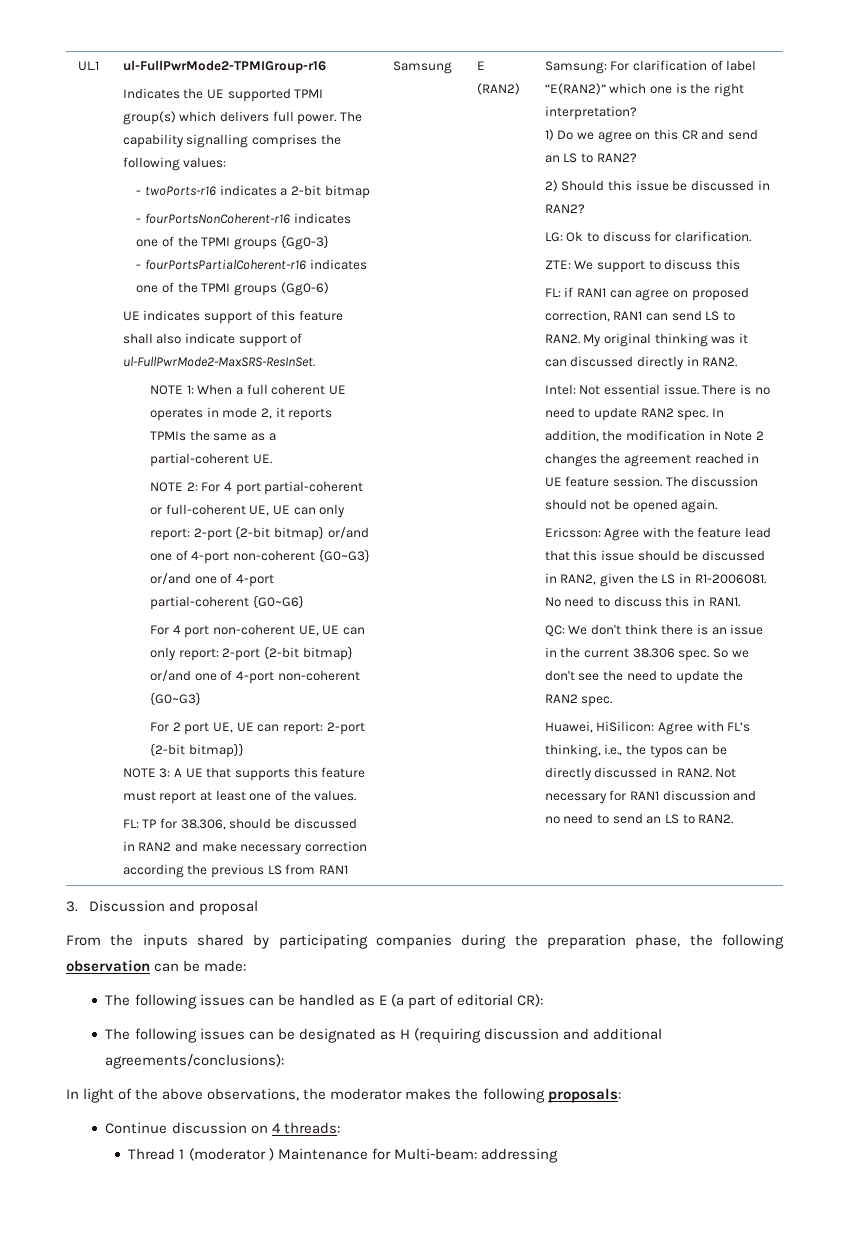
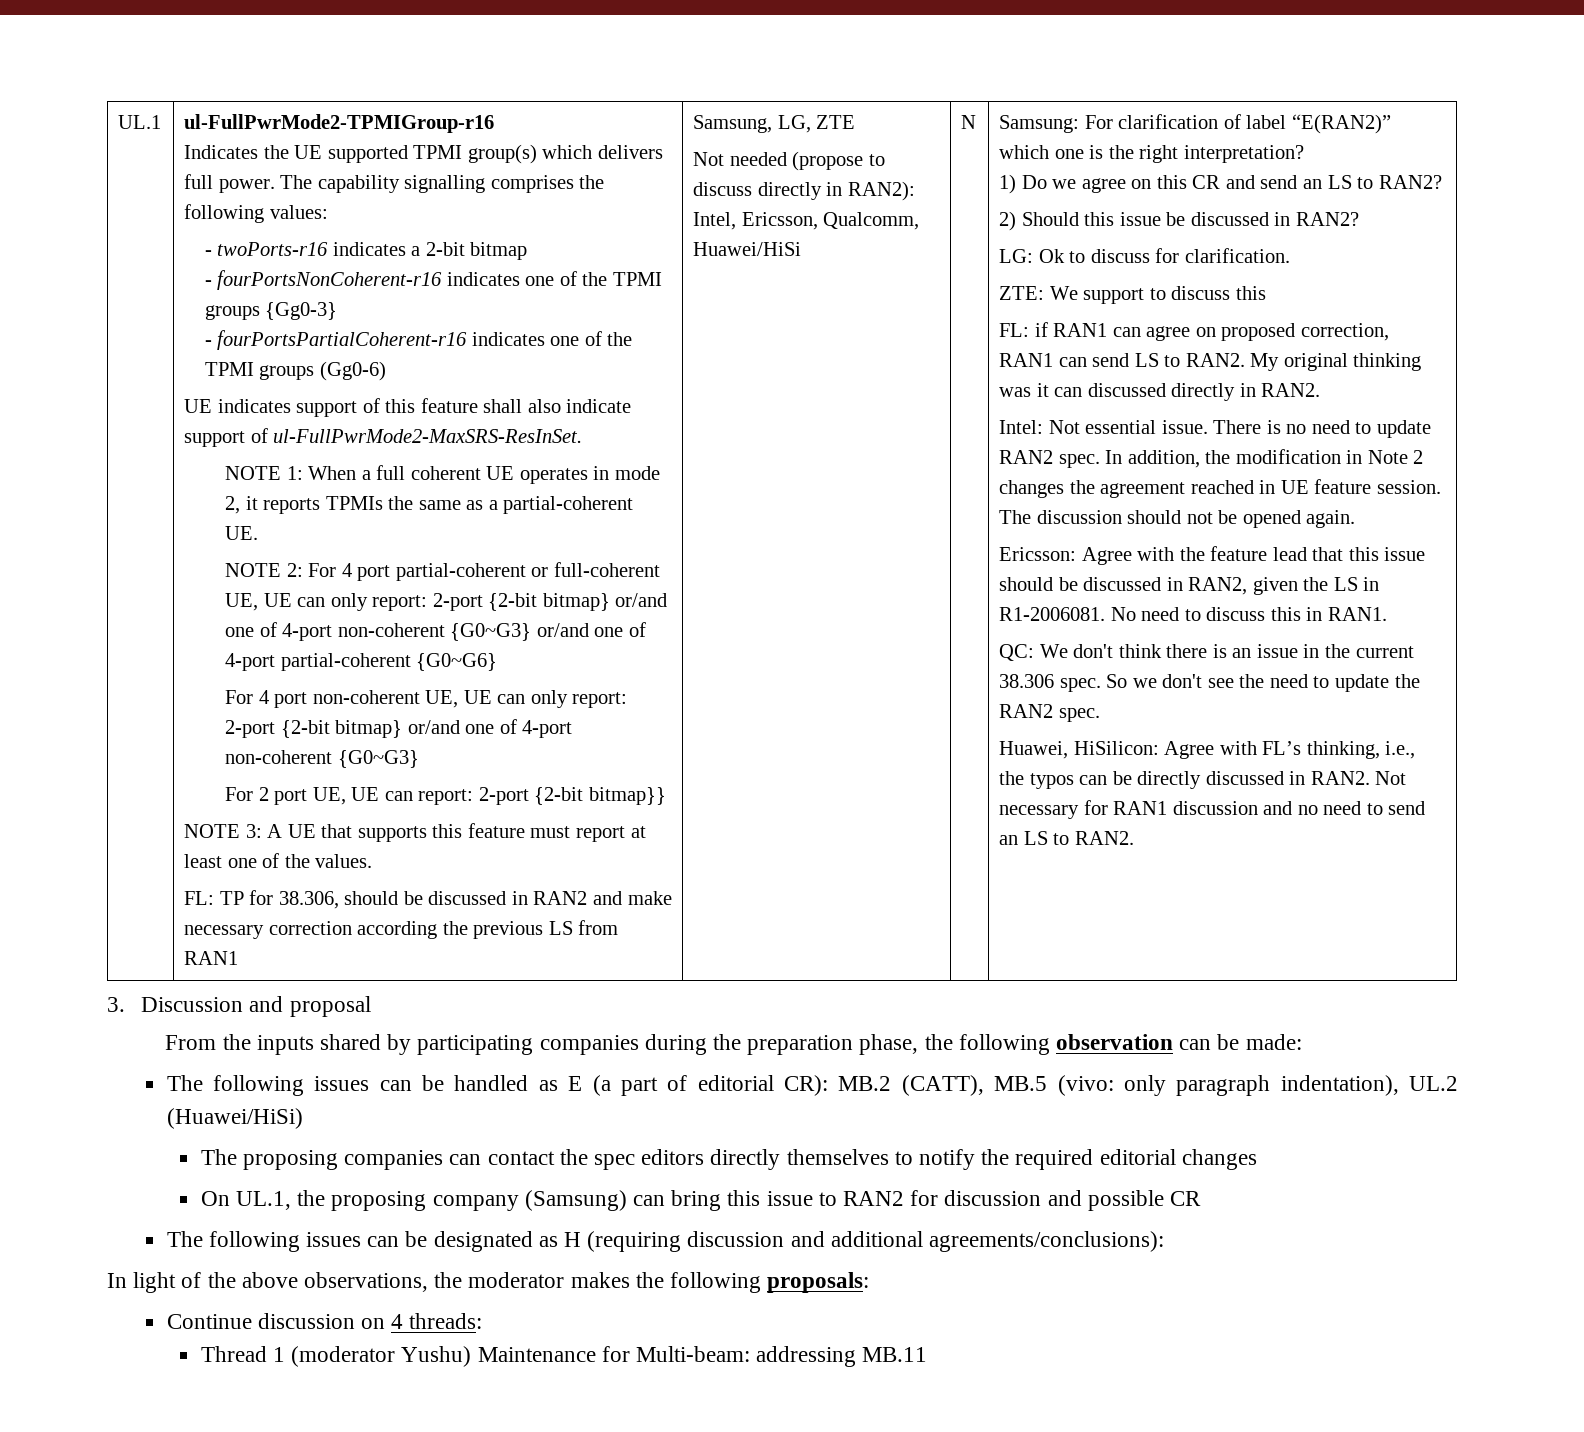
- Samsung | E (RAN2)
+ Samsung, LG, ZTE
+ Not needed (propose to discuss directly in RAN2): Intel, Ericsson, Qualcomm, Huawei/HiSi | N
- The following issues can be handled as E (a part of editorial CR):
+ The following issues can be handled as E (a part of editorial CR): MB.2 (CATT), MB.5 (vivo: only paragraph indentation), UL.2 (Huawei/HiSi)
+ The proposing companies can contact the spec editors directly themselves to notify the required editorial changes
+ On UL.1, the proposing company (Samsung) can bring this issue to RAN2 for discussion and possible CR
- Thread 1 (moderator ) Maintenance for Multi-beam: addressing
+ Thread 1 (moderator Yushu) Maintenance for Multi-beam: addressing MB.11

